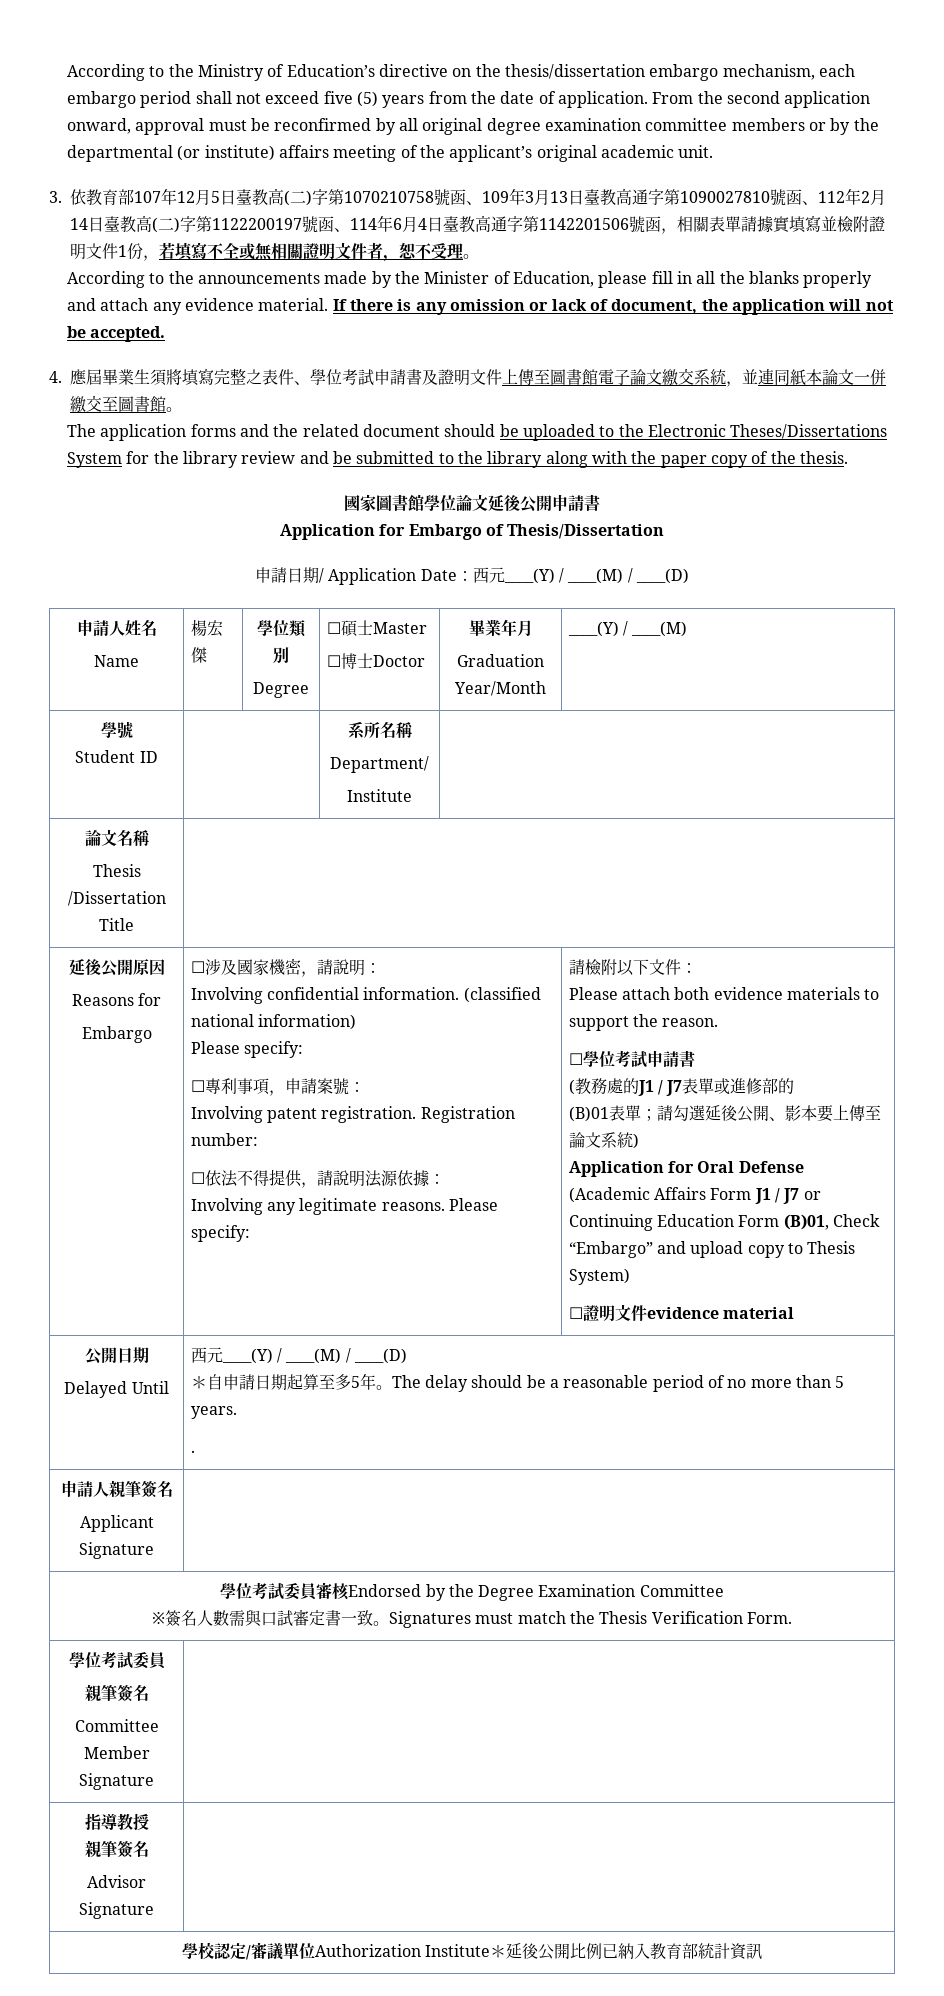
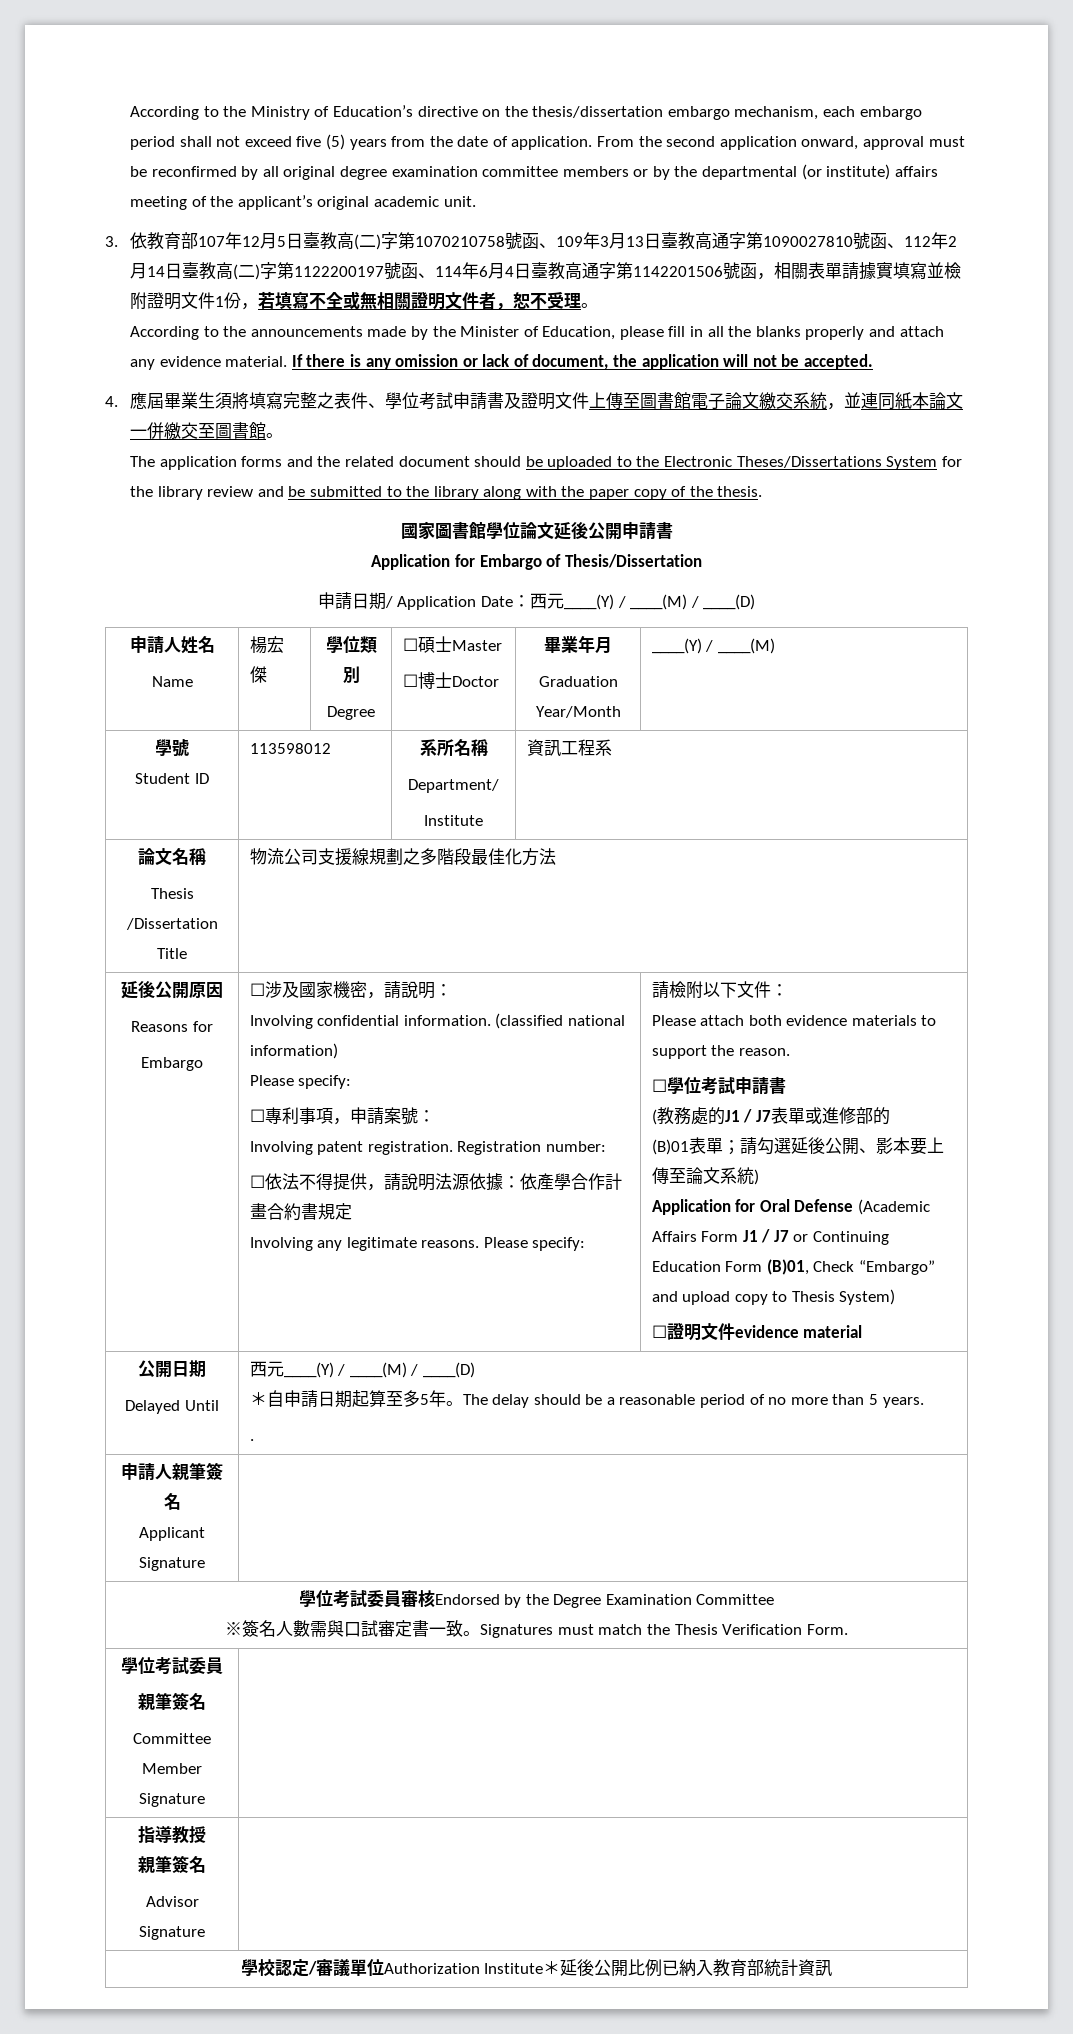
  學號
- Student ID | | 系所名稱
+ Student ID | 113598012 | 系所名稱
  Department/
- Institute |
+ Institute | 資訊工程系
  論文名稱
- Thesis /Dissertation Title |
+ Thesis /Dissertation Title | 物流公司支援線規劃之多階段最佳化方法
- ☐依法不得提供，請說明法源依據：
+ ☐依法不得提供，請說明法源依據：依產學合作計畫合約書規定

